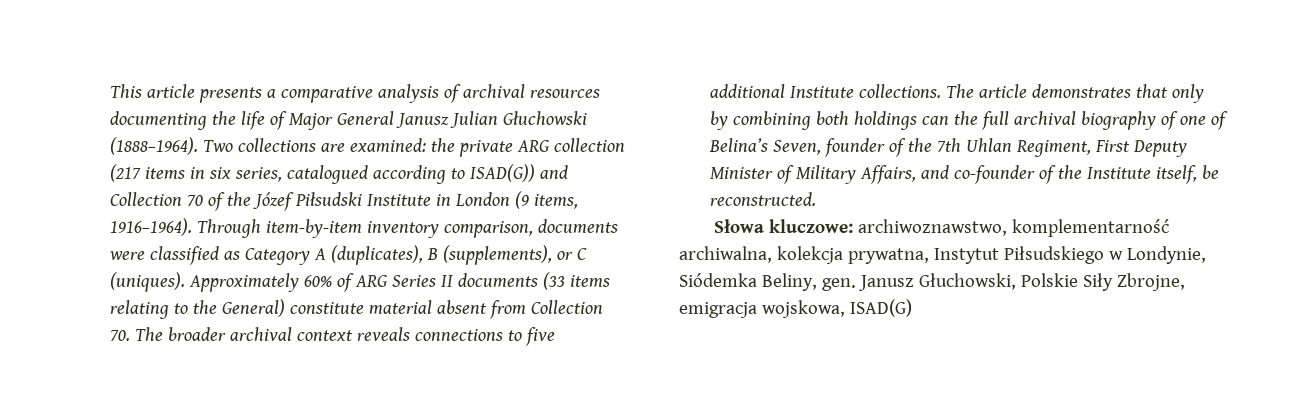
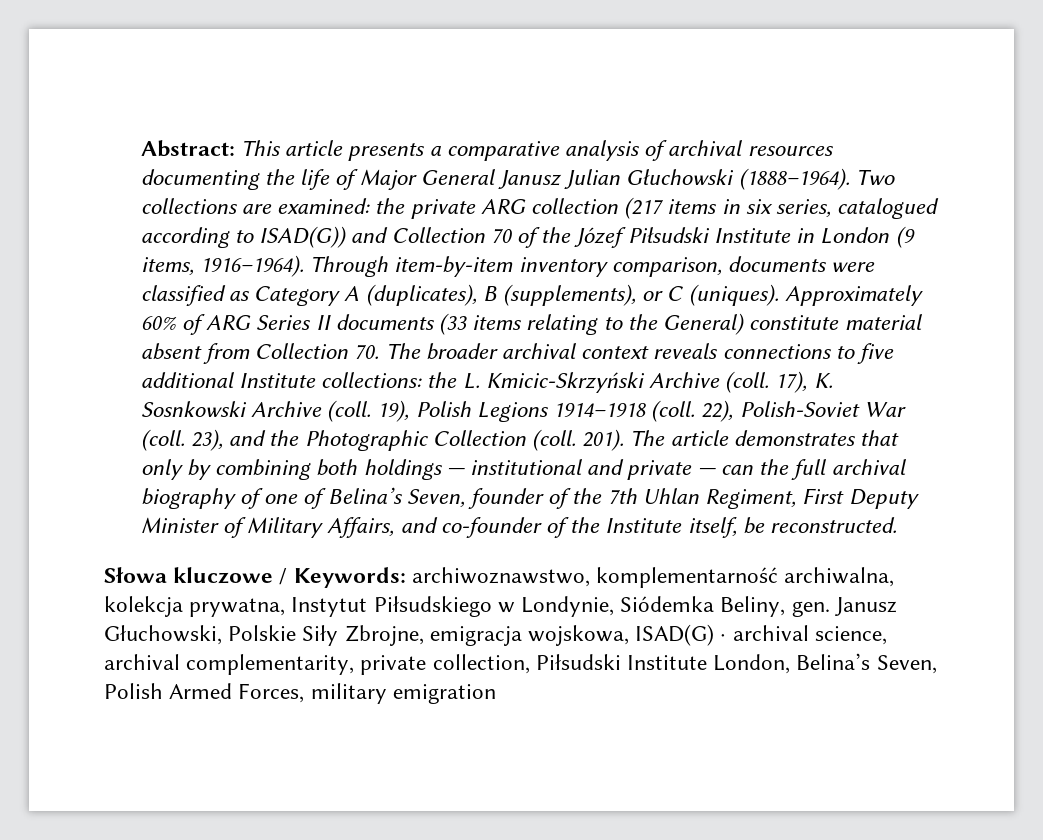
- This article presents a comparative analysis of archival resources documenting the life of Major General Janusz Julian Głuchowski (1888–1964).
+ Abstract: This article presents a comparative analysis of archival resources documenting the life of Major General Janusz Julian Głuchowski (1888–1964).
- Approximately 60% of ARG Series II documents (33 items relating to the General) constitute material absent from Collection 70. The broader archival context reveals connections to five additional Institute collections.
+ Approximately 60% of ARG Series II documents (33 items relating to the General) constitute material absent from Collection 70. The broader archival context reveals connections to five additional Institute collections: the L. Kmicic-Skrzyński Archive (coll. 17), K. Sosnkowski Archive (coll. 19), Polish Legions 1914–1918 (coll. 22), Polish-Soviet War (coll. 23), and the Photographic Collection (coll. 201).
- The article demonstrates that only by combining both holdings can the full archival biography of one of Belina’s Seven, founder of the 7th Uhlan Regiment, First Deputy Minister of Military Affairs, and co-founder of the Institute itself, be reconstructed.
+ The article demonstrates that only by combining both holdings — institutional and private — can the full archival biography of one of Belina’s Seven, founder of the 7th Uhlan Regiment, First Deputy Minister of Military Affairs, and co-founder of the Institute itself, be reconstructed.
- Słowa kluczowe: archiwoznawstwo, komplementarność archiwalna, kolekcja prywatna, Instytut Piłsudskiego w Londynie, Siódemka Beliny, gen.
+ Słowa kluczowe / Keywords: archiwoznawstwo, komplementarność archiwalna, kolekcja prywatna, Instytut Piłsudskiego w Londynie, Siódemka Beliny, gen.
- Janusz Głuchowski, Polskie Siły Zbrojne, emigracja wojskowa, ISAD(G)
+ Janusz Głuchowski, Polskie Siły Zbrojne, emigracja wojskowa, ISAD(G) · archival science, archival complementarity, private collection, Piłsudski Institute London, Belina’s Seven, Polish Armed Forces, military emigration

